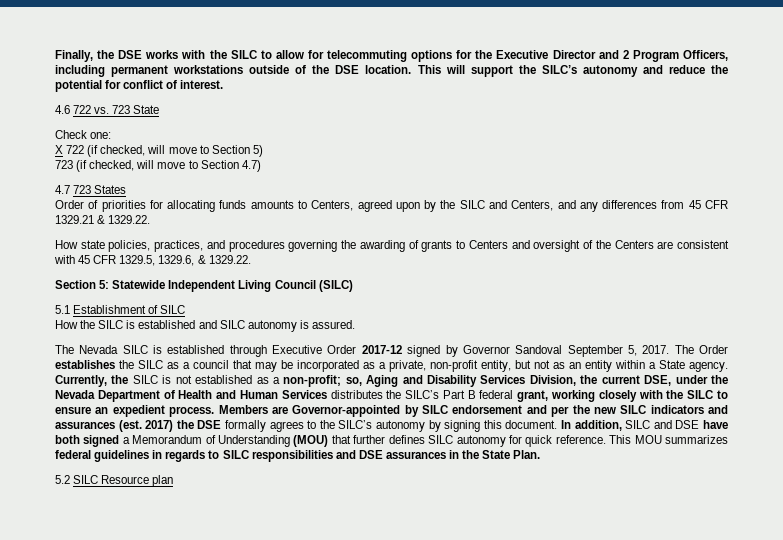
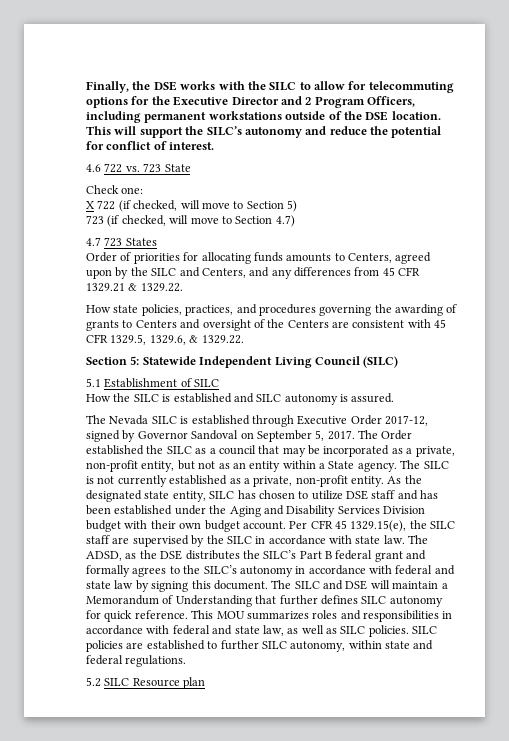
- The Nevada SILC is established through Executive Order 2017-12 signed by Governor Sandoval September 5, 2017.
+ The Nevada SILC is established through Executive Order 2017-12, signed by Governor Sandoval on September 5, 2017.
- The Order establishes the SILC as a council that may be incorporated as a private, non-profit entity, but not as an entity within a State agency.
+ The Order established the SILC as a council that may be incorporated as a private, non-profit entity, but not as an entity within a State agency.
- Currently, the SILC is not established as a non-profit; so, Aging and Disability Services Division, the current DSE, under the Nevada Department of Health and Human Services distributes the SILC’s Part B federal grant, working closely with the SILC to ensure an expedient process. Members are Governor-appointed by SILC endorsement and per the new SILC indicators and assurances (est. 2017) the DSE formally agrees to the SILC’s autonomy by signing this document.
+ The SILC is not currently established as a private, non-profit entity. As the designated state entity, SILC has chosen to utilize DSE staff and has been established under the Aging and Disability Services Division budget with their own budget account. Per CFR 45 1329.15(e), the SILC staff are supervised by the SILC in accordance with state law. The ADSD, as the DSE distributes the SILC’s Part B federal grant and formally agrees to the SILC’s autonomy in accordance with federal and state law by signing this document.
- In addition, SILC and DSE have both signed a Memorandum of Understanding (MOU) that further defines SILC autonomy for quick reference.
+ The SILC and DSE will maintain a Memorandum of Understanding that further defines SILC autonomy for quick reference.
- This MOU summarizes federal guidelines in regards to SILC responsibilities and DSE assurances in the State Plan.
+ This MOU summarizes roles and responsibilities in accordance with federal and state law, as well as SILC policies. SILC policies are established to further SILC autonomy, within state and federal regulations.

